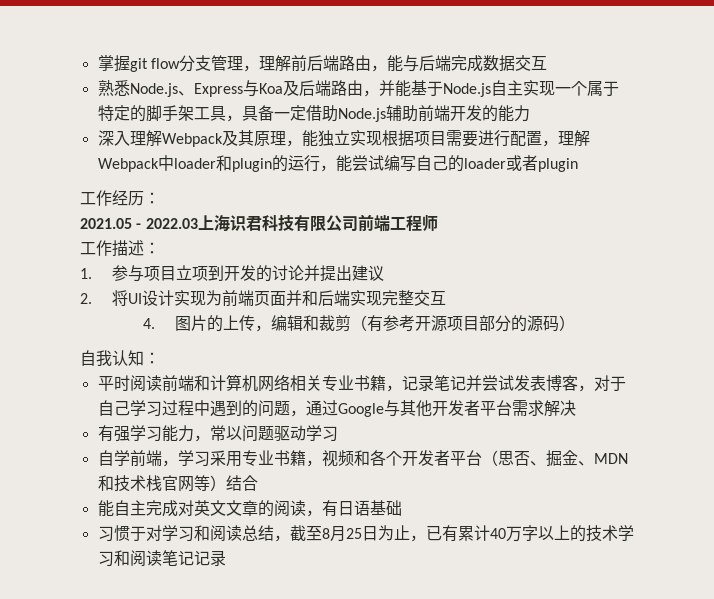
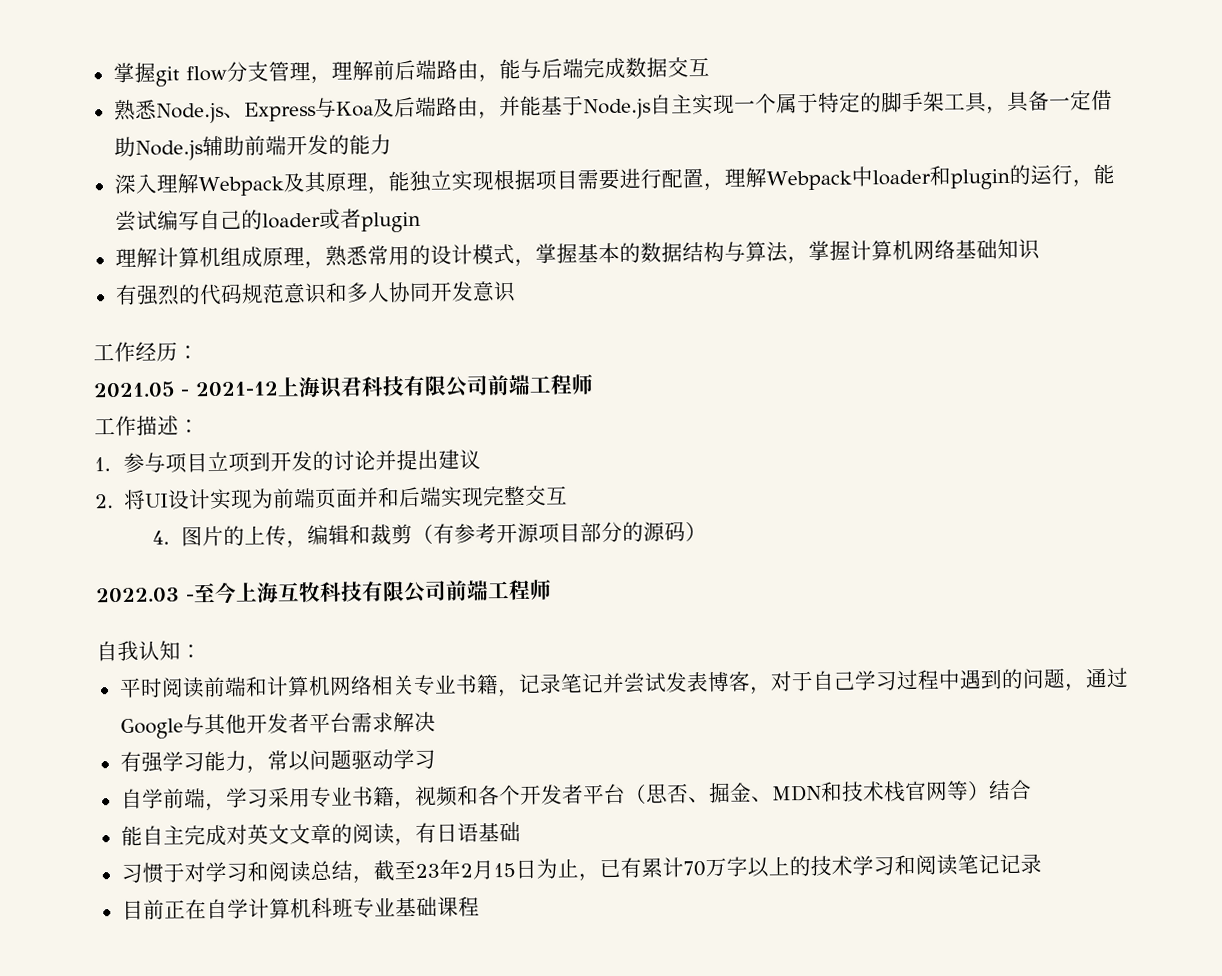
+ 理解计算机组成原理，熟悉常用的设计模式，掌握基本的数据结构与算法，掌握计算机网络基础知识
+ 有强烈的代码规范意识和多人协同开发意识
- 2021.05 - 2022.03上海识君科技有限公司前端工程师
+ 2021.05 - 2021-12上海识君科技有限公司前端工程师
+ 2022.03 -至今上海互牧科技有限公司前端工程师
- 习惯于对学习和阅读总结，截至8月25日为止，已有累计40万字以上的技术学习和阅读笔记记录
+ 习惯于对学习和阅读总结，截至23年2月15日为止，已有累计70万字以上的技术学习和阅读笔记记录
+ 目前正在自学计算机科班专业基础课程

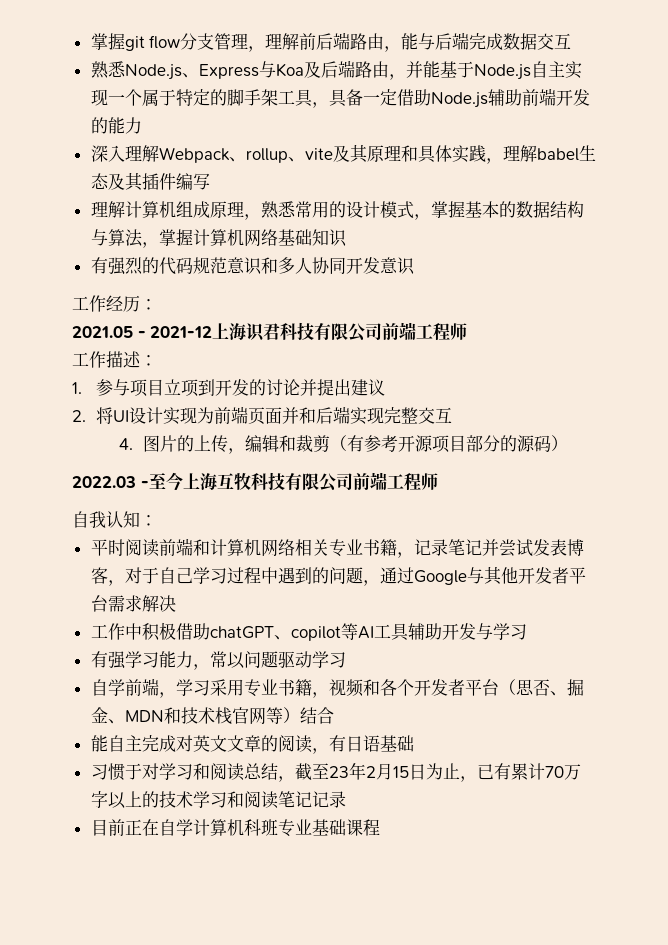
- 深入理解Webpack及其原理，能独立实现根据项目需要进行配置，理解Webpack中loader和plugin的运行，能尝试编写自己的loader或者plugin
+ 深入理解Webpack、rollup、vite及其原理和具体实践，理解babel生态及其插件编写
+ 工作中积极借助chatGPT、copilot等AI工具辅助开发与学习

